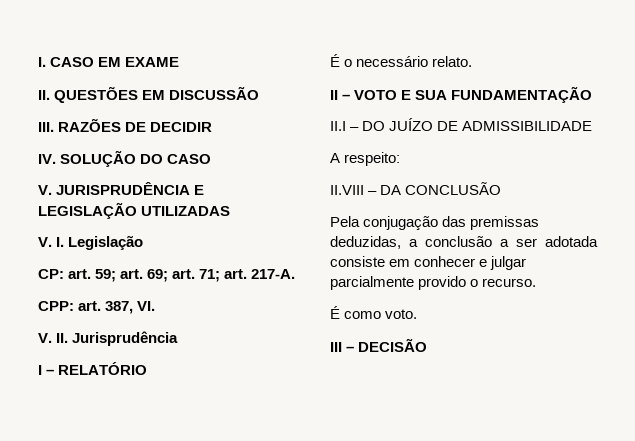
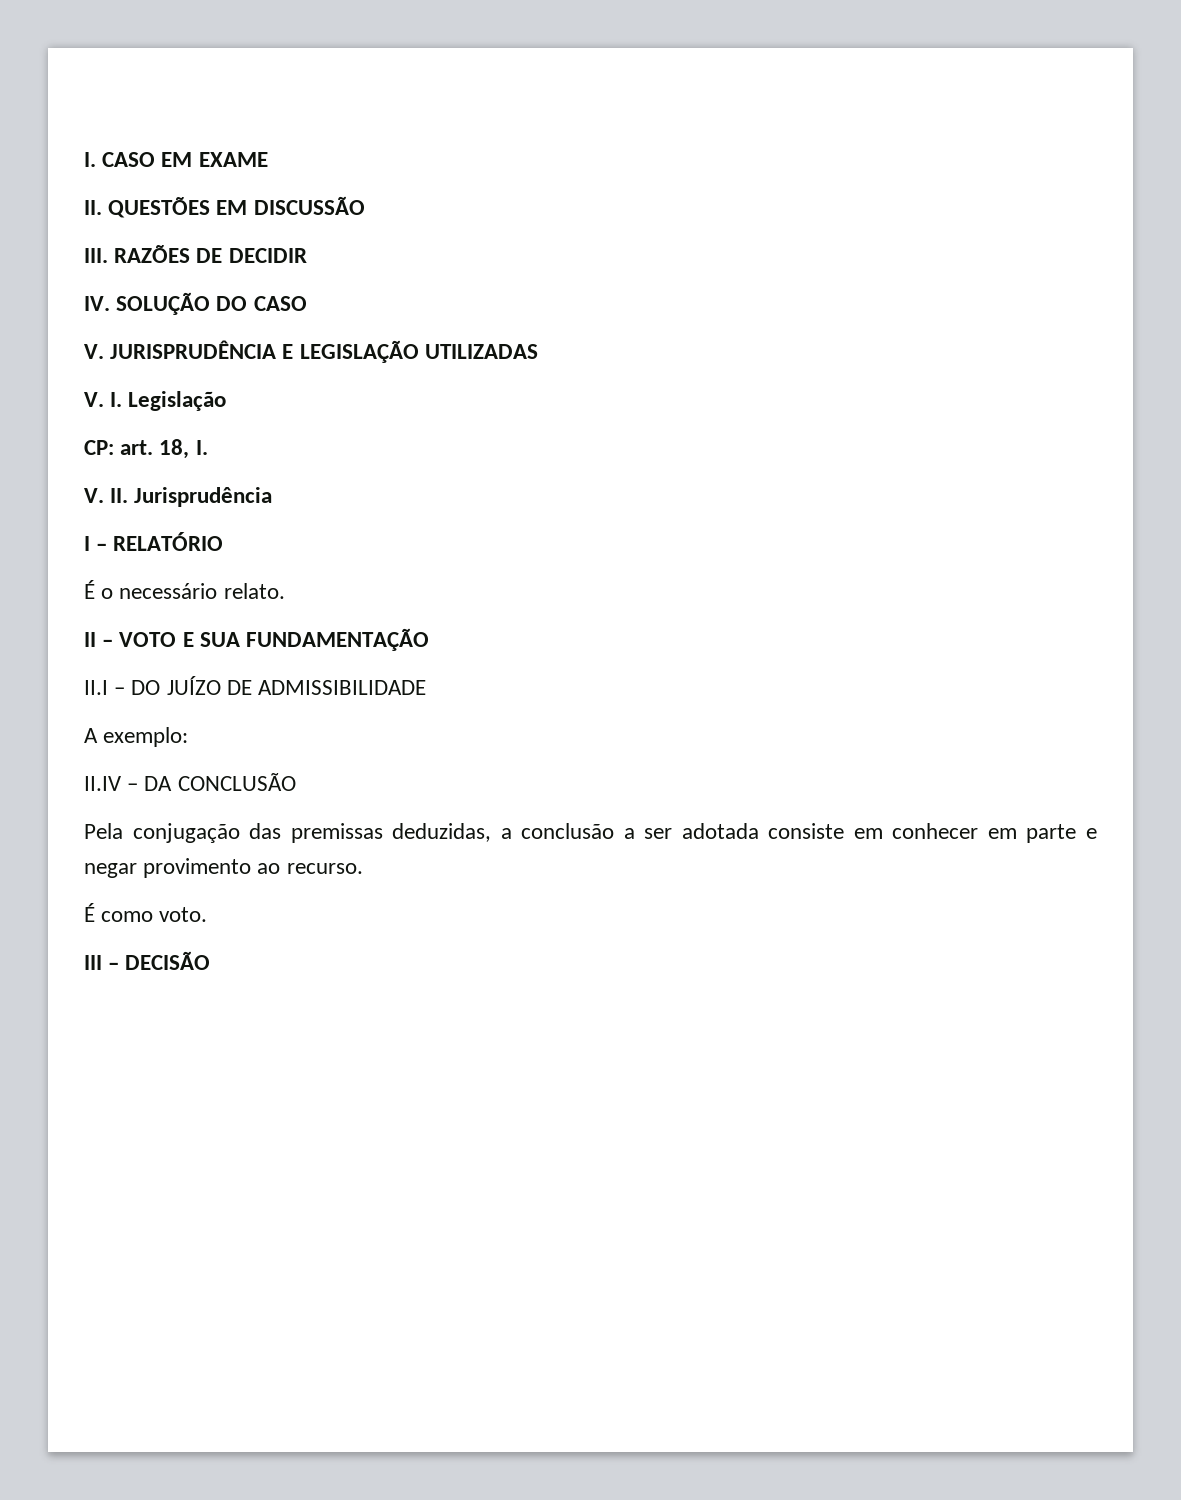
- CP: art. 59; art. 69; art. 71; art. 217-A.
- CPP: art. 387, VI.
+ CP: art. 18, I.
- A respeito:
- II.VIII – DA CONCLUSÃO
+ A exemplo:
+ II.IV – DA CONCLUSÃO
- Pela conjugação das premissas deduzidas, a conclusão a ser adotada consiste em conhecer e julgar parcialmente provido o recurso.
+ Pela conjugação das premissas deduzidas, a conclusão a ser adotada consiste em conhecer em parte e negar provimento ao recurso.

